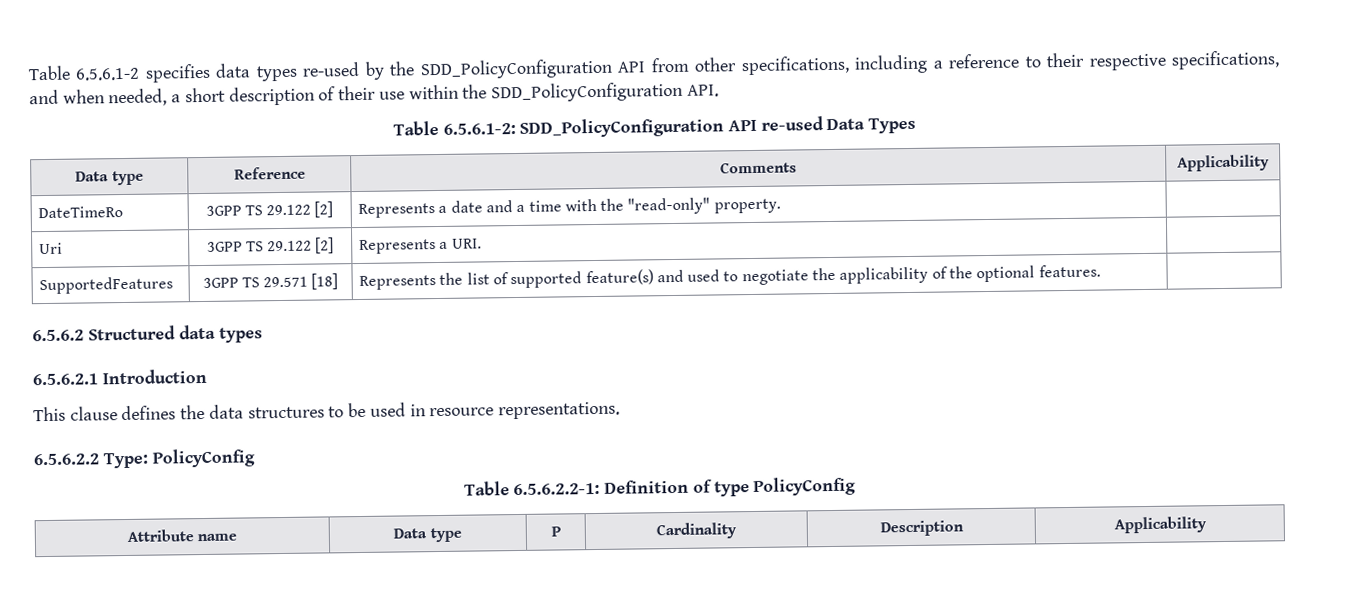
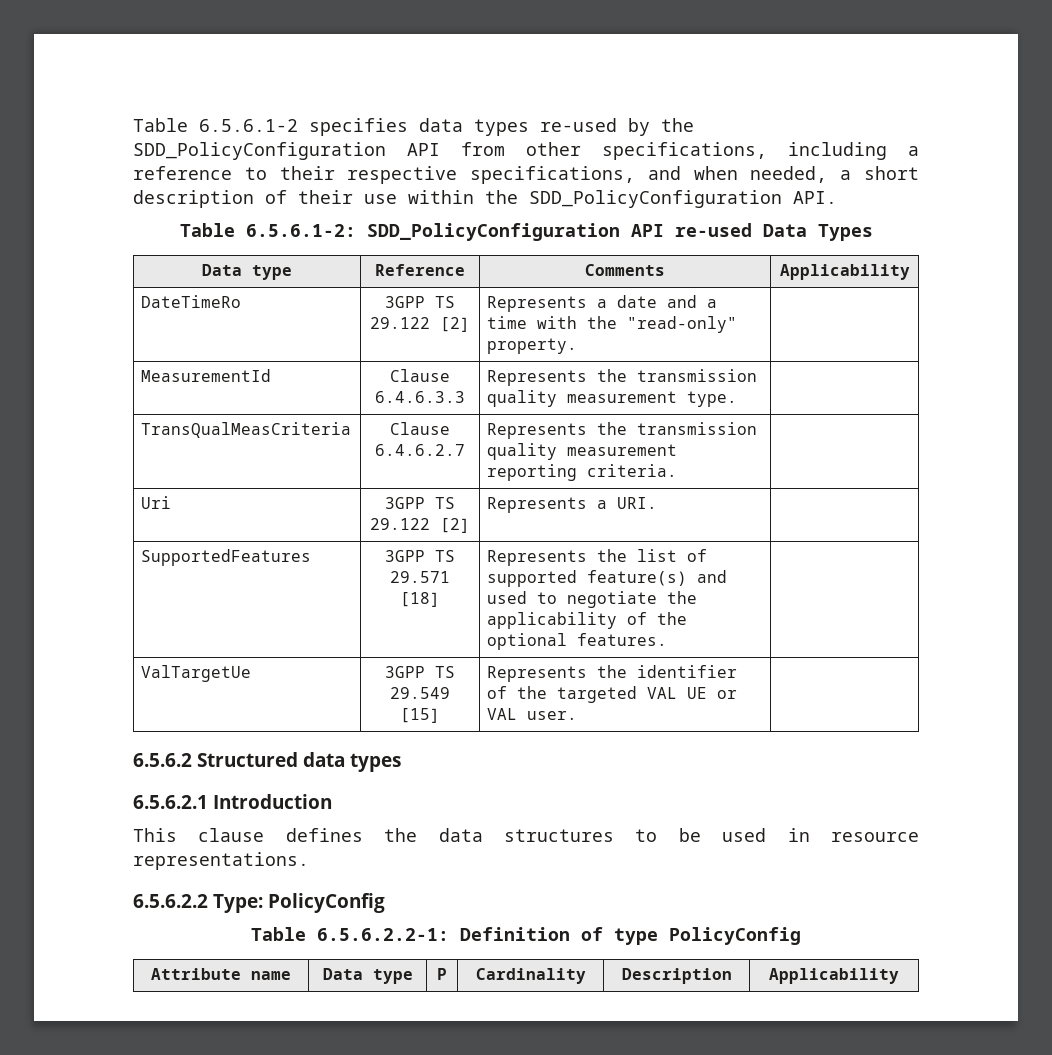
+ MeasurementId | Clause 6.4.6.3.3 | Represents the transmission quality measurement type. |
+ TransQualMeasCriteria | Clause 6.4.6.2.7 | Represents the transmission quality measurement reporting criteria. |
+ ValTargetUe | 3GPP TS 29.549 [15] | Represents the identifier of the targeted VAL UE or VAL user. |

